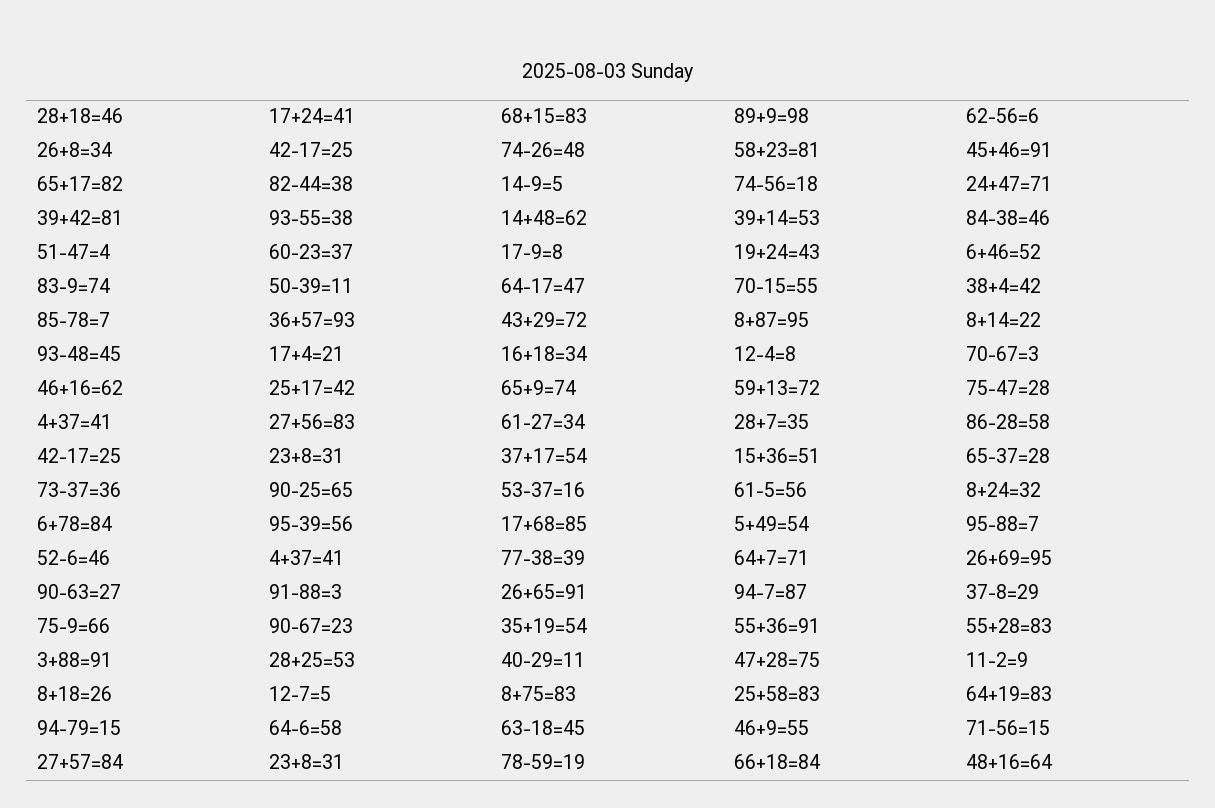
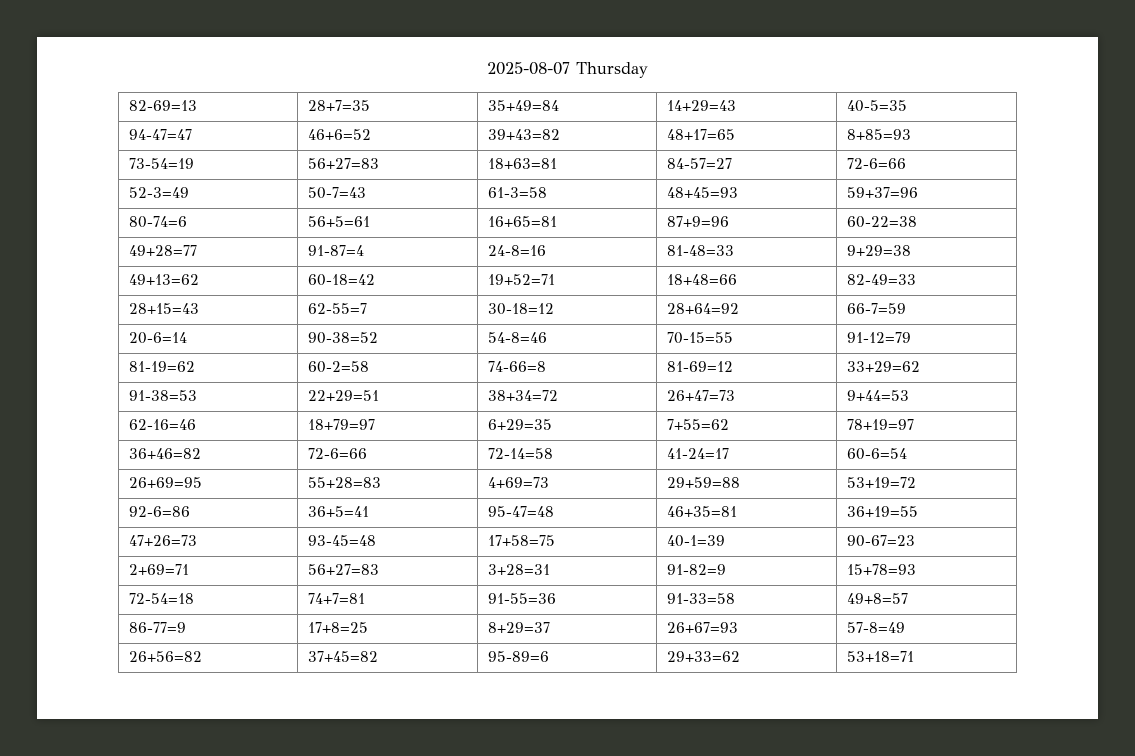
- 2025-08-03 Sunday
- 28+18=46 | 17+24=41 | 68+15=83 | 89+9=98 | 62-56=6
- 26+8=34 | 42-17=25 | 74-26=48 | 58+23=81 | 45+46=91
- 65+17=82 | 82-44=38 | 14-9=5 | 74-56=18 | 24+47=71
- 39+42=81 | 93-55=38 | 14+48=62 | 39+14=53 | 84-38=46
- 51-47=4 | 60-23=37 | 17-9=8 | 19+24=43 | 6+46=52
- 83-9=74 | 50-39=11 | 64-17=47 | 70-15=55 | 38+4=42
- 85-78=7 | 36+57=93 | 43+29=72 | 8+87=95 | 8+14=22
- 93-48=45 | 17+4=21 | 16+18=34 | 12-4=8 | 70-67=3
- 46+16=62 | 25+17=42 | 65+9=74 | 59+13=72 | 75-47=28
- 4+37=41 | 27+56=83 | 61-27=34 | 28+7=35 | 86-28=58
- 42-17=25 | 23+8=31 | 37+17=54 | 15+36=51 | 65-37=28
- 73-37=36 | 90-25=65 | 53-37=16 | 61-5=56 | 8+24=32
- 6+78=84 | 95-39=56 | 17+68=85 | 5+49=54 | 95-88=7
- 52-6=46 | 4+37=41 | 77-38=39 | 64+7=71 | 26+69=95
- 90-63=27 | 91-88=3 | 26+65=91 | 94-7=87 | 37-8=29
- 75-9=66 | 90-67=23 | 35+19=54 | 55+36=91 | 55+28=83
- 3+88=91 | 28+25=53 | 40-29=11 | 47+28=75 | 11-2=9
- 8+18=26 | 12-7=5 | 8+75=83 | 25+58=83 | 64+19=83
- 94-79=15 | 64-6=58 | 63-18=45 | 46+9=55 | 71-56=15
- 27+57=84 | 23+8=31 | 78-59=19 | 66+18=84 | 48+16=64
+ 2025-08-07 Thursday
+ 82-69=13 | 28+7=35 | 35+49=84 | 14+29=43 | 40-5=35
+ 94-47=47 | 46+6=52 | 39+43=82 | 48+17=65 | 8+85=93
+ 73-54=19 | 56+27=83 | 18+63=81 | 84-57=27 | 72-6=66
+ 52-3=49 | 50-7=43 | 61-3=58 | 48+45=93 | 59+37=96
+ 80-74=6 | 56+5=61 | 16+65=81 | 87+9=96 | 60-22=38
+ 49+28=77 | 91-87=4 | 24-8=16 | 81-48=33 | 9+29=38
+ 49+13=62 | 60-18=42 | 19+52=71 | 18+48=66 | 82-49=33
+ 28+15=43 | 62-55=7 | 30-18=12 | 28+64=92 | 66-7=59
+ 20-6=14 | 90-38=52 | 54-8=46 | 70-15=55 | 91-12=79
+ 81-19=62 | 60-2=58 | 74-66=8 | 81-69=12 | 33+29=62
+ 91-38=53 | 22+29=51 | 38+34=72 | 26+47=73 | 9+44=53
+ 62-16=46 | 18+79=97 | 6+29=35 | 7+55=62 | 78+19=97
+ 36+46=82 | 72-6=66 | 72-14=58 | 41-24=17 | 60-6=54
+ 26+69=95 | 55+28=83 | 4+69=73 | 29+59=88 | 53+19=72
+ 92-6=86 | 36+5=41 | 95-47=48 | 46+35=81 | 36+19=55
+ 47+26=73 | 93-45=48 | 17+58=75 | 40-1=39 | 90-67=23
+ 2+69=71 | 56+27=83 | 3+28=31 | 91-82=9 | 15+78=93
+ 72-54=18 | 74+7=81 | 91-55=36 | 91-33=58 | 49+8=57
+ 86-77=9 | 17+8=25 | 8+29=37 | 26+67=93 | 57-8=49
+ 26+56=82 | 37+45=82 | 95-89=6 | 29+33=62 | 53+18=71

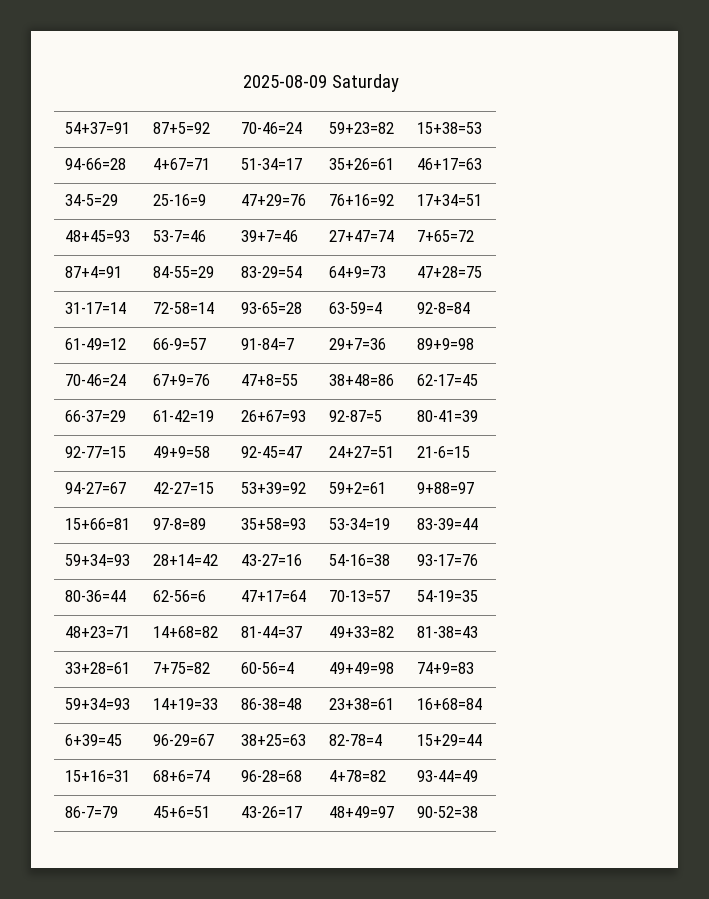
- 2025-08-07 Thursday
- 82-69=13 | 28+7=35 | 35+49=84 | 14+29=43 | 40-5=35
- 94-47=47 | 46+6=52 | 39+43=82 | 48+17=65 | 8+85=93
- 73-54=19 | 56+27=83 | 18+63=81 | 84-57=27 | 72-6=66
- 52-3=49 | 50-7=43 | 61-3=58 | 48+45=93 | 59+37=96
- 80-74=6 | 56+5=61 | 16+65=81 | 87+9=96 | 60-22=38
- 49+28=77 | 91-87=4 | 24-8=16 | 81-48=33 | 9+29=38
- 49+13=62 | 60-18=42 | 19+52=71 | 18+48=66 | 82-49=33
- 28+15=43 | 62-55=7 | 30-18=12 | 28+64=92 | 66-7=59
- 20-6=14 | 90-38=52 | 54-8=46 | 70-15=55 | 91-12=79
- 81-19=62 | 60-2=58 | 74-66=8 | 81-69=12 | 33+29=62
- 91-38=53 | 22+29=51 | 38+34=72 | 26+47=73 | 9+44=53
- 62-16=46 | 18+79=97 | 6+29=35 | 7+55=62 | 78+19=97
- 36+46=82 | 72-6=66 | 72-14=58 | 41-24=17 | 60-6=54
- 26+69=95 | 55+28=83 | 4+69=73 | 29+59=88 | 53+19=72
- 92-6=86 | 36+5=41 | 95-47=48 | 46+35=81 | 36+19=55
- 47+26=73 | 93-45=48 | 17+58=75 | 40-1=39 | 90-67=23
- 2+69=71 | 56+27=83 | 3+28=31 | 91-82=9 | 15+78=93
- 72-54=18 | 74+7=81 | 91-55=36 | 91-33=58 | 49+8=57
- 86-77=9 | 17+8=25 | 8+29=37 | 26+67=93 | 57-8=49
- 26+56=82 | 37+45=82 | 95-89=6 | 29+33=62 | 53+18=71
+ 2025-08-09 Saturday
+ 54+37=91 | 87+5=92 | 70-46=24 | 59+23=82 | 15+38=53
+ 94-66=28 | 4+67=71 | 51-34=17 | 35+26=61 | 46+17=63
+ 34-5=29 | 25-16=9 | 47+29=76 | 76+16=92 | 17+34=51
+ 48+45=93 | 53-7=46 | 39+7=46 | 27+47=74 | 7+65=72
+ 87+4=91 | 84-55=29 | 83-29=54 | 64+9=73 | 47+28=75
+ 31-17=14 | 72-58=14 | 93-65=28 | 63-59=4 | 92-8=84
+ 61-49=12 | 66-9=57 | 91-84=7 | 29+7=36 | 89+9=98
+ 70-46=24 | 67+9=76 | 47+8=55 | 38+48=86 | 62-17=45
+ 66-37=29 | 61-42=19 | 26+67=93 | 92-87=5 | 80-41=39
+ 92-77=15 | 49+9=58 | 92-45=47 | 24+27=51 | 21-6=15
+ 94-27=67 | 42-27=15 | 53+39=92 | 59+2=61 | 9+88=97
+ 15+66=81 | 97-8=89 | 35+58=93 | 53-34=19 | 83-39=44
+ 59+34=93 | 28+14=42 | 43-27=16 | 54-16=38 | 93-17=76
+ 80-36=44 | 62-56=6 | 47+17=64 | 70-13=57 | 54-19=35
+ 48+23=71 | 14+68=82 | 81-44=37 | 49+33=82 | 81-38=43
+ 33+28=61 | 7+75=82 | 60-56=4 | 49+49=98 | 74+9=83
+ 59+34=93 | 14+19=33 | 86-38=48 | 23+38=61 | 16+68=84
+ 6+39=45 | 96-29=67 | 38+25=63 | 82-78=4 | 15+29=44
+ 15+16=31 | 68+6=74 | 96-28=68 | 4+78=82 | 93-44=49
+ 86-7=79 | 45+6=51 | 43-26=17 | 48+49=97 | 90-52=38

